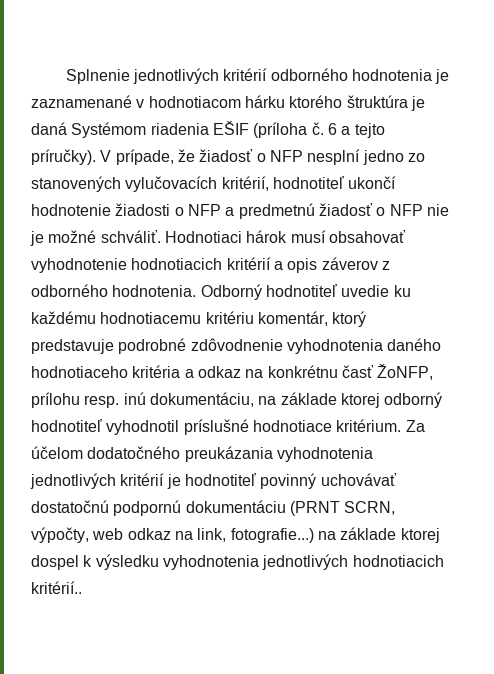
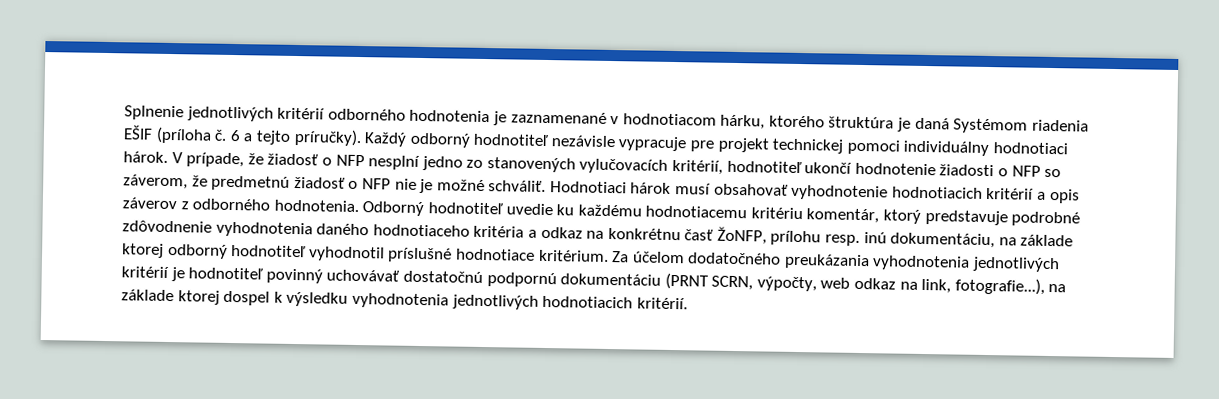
- Splnenie jednotlivých kritérií odborného hodnotenia je zaznamenané v hodnotiacom hárku ktorého štruktúra je daná Systémom riadenia EŠIF (príloha č.
+ Splnenie jednotlivých kritérií odborného hodnotenia je zaznamenané v hodnotiacom hárku, ktorého štruktúra je daná Systémom riadenia EŠIF (príloha č.
+ Každý odborný hodnotiteľ nezávisle vypracuje pre projekt technickej pomoci individuálny hodnotiaci hárok.
- V prípade, že žiadosť o NFP nesplní jedno zo stanovených vylučovacích kritérií, hodnotiteľ ukončí hodnotenie žiadosti o NFP a predmetnú žiadosť o NFP nie je možné schváliť.
+ V prípade, že žiadosť o NFP nesplní jedno zo stanovených vylučovacích kritérií, hodnotiteľ ukončí hodnotenie žiadosti o NFP so záverom, že predmetnú žiadosť o NFP nie je možné schváliť.
- Za účelom dodatočného preukázania vyhodnotenia jednotlivých kritérií je hodnotiteľ povinný uchovávať dostatočnú podpornú dokumentáciu (PRNT SCRN, výpočty, web odkaz na link, fotografie...) na základe ktorej dospel k výsledku vyhodnotenia jednotlivých hodnotiacich kritérií..
+ Za účelom dodatočného preukázania vyhodnotenia jednotlivých kritérií je hodnotiteľ povinný uchovávať dostatočnú podpornú dokumentáciu (PRNT SCRN, výpočty, web odkaz na link, fotografie...), na základe ktorej dospel k výsledku vyhodnotenia jednotlivých hodnotiacich kritérií.

